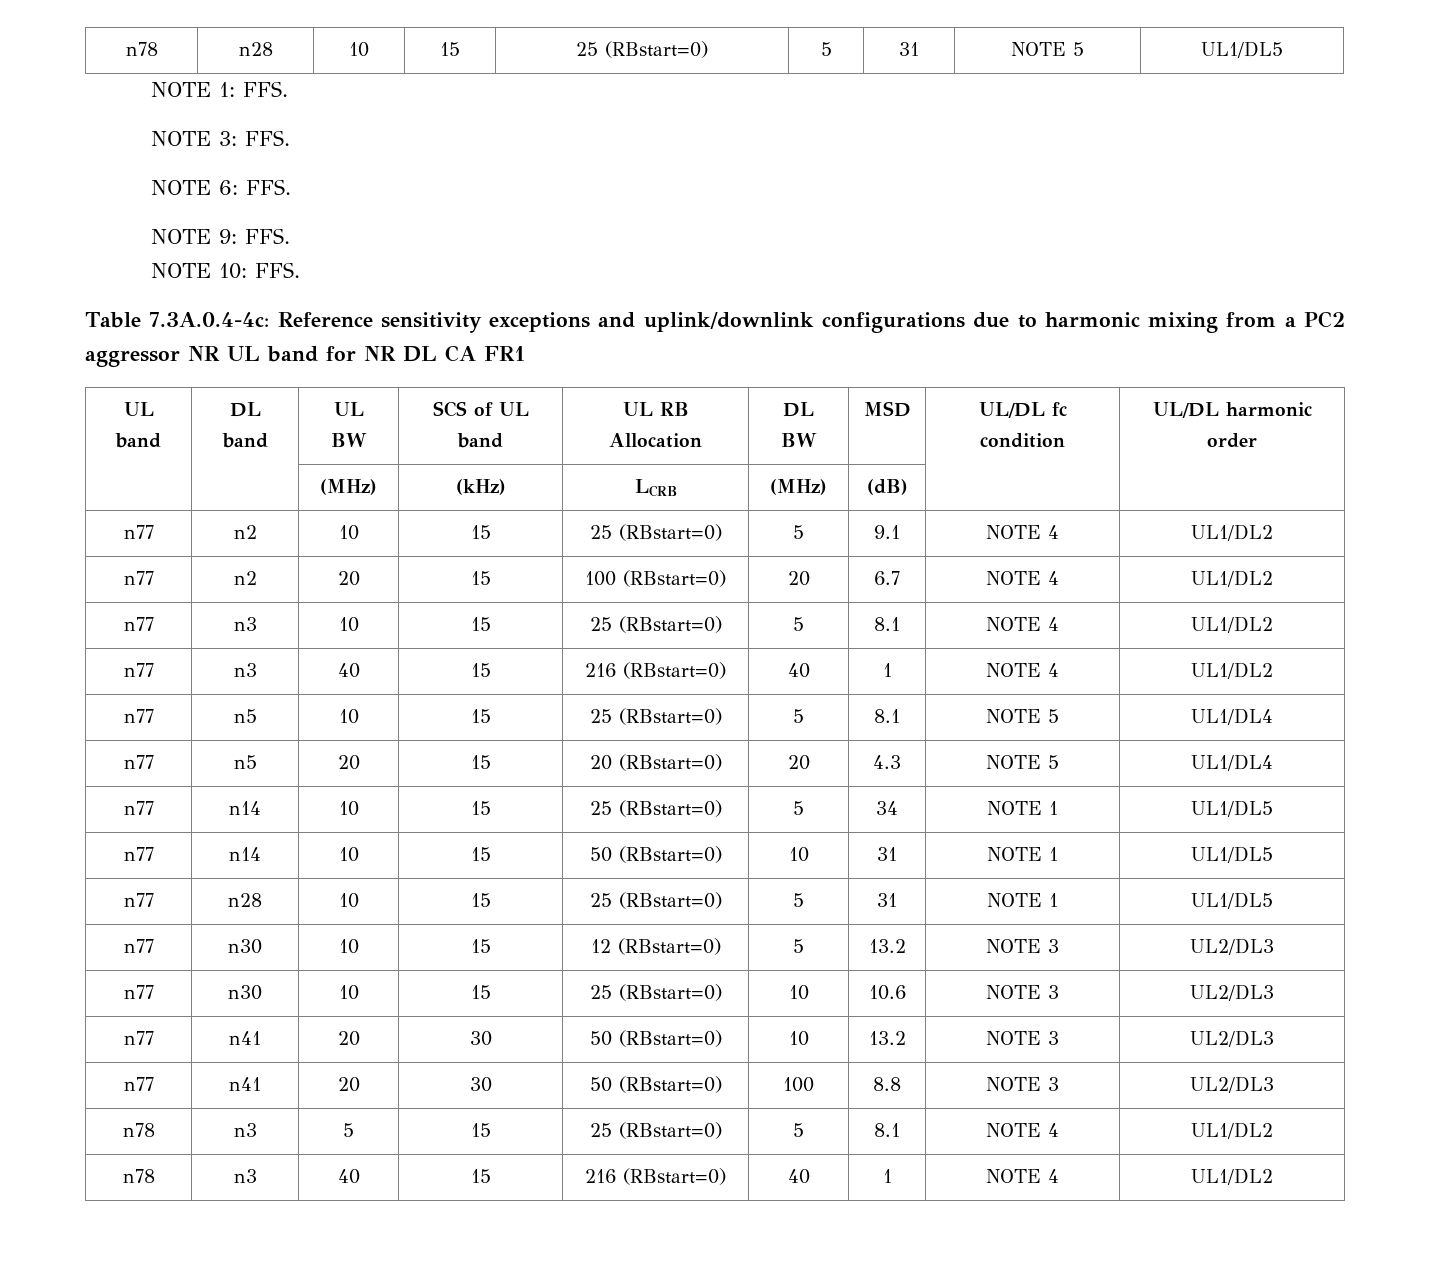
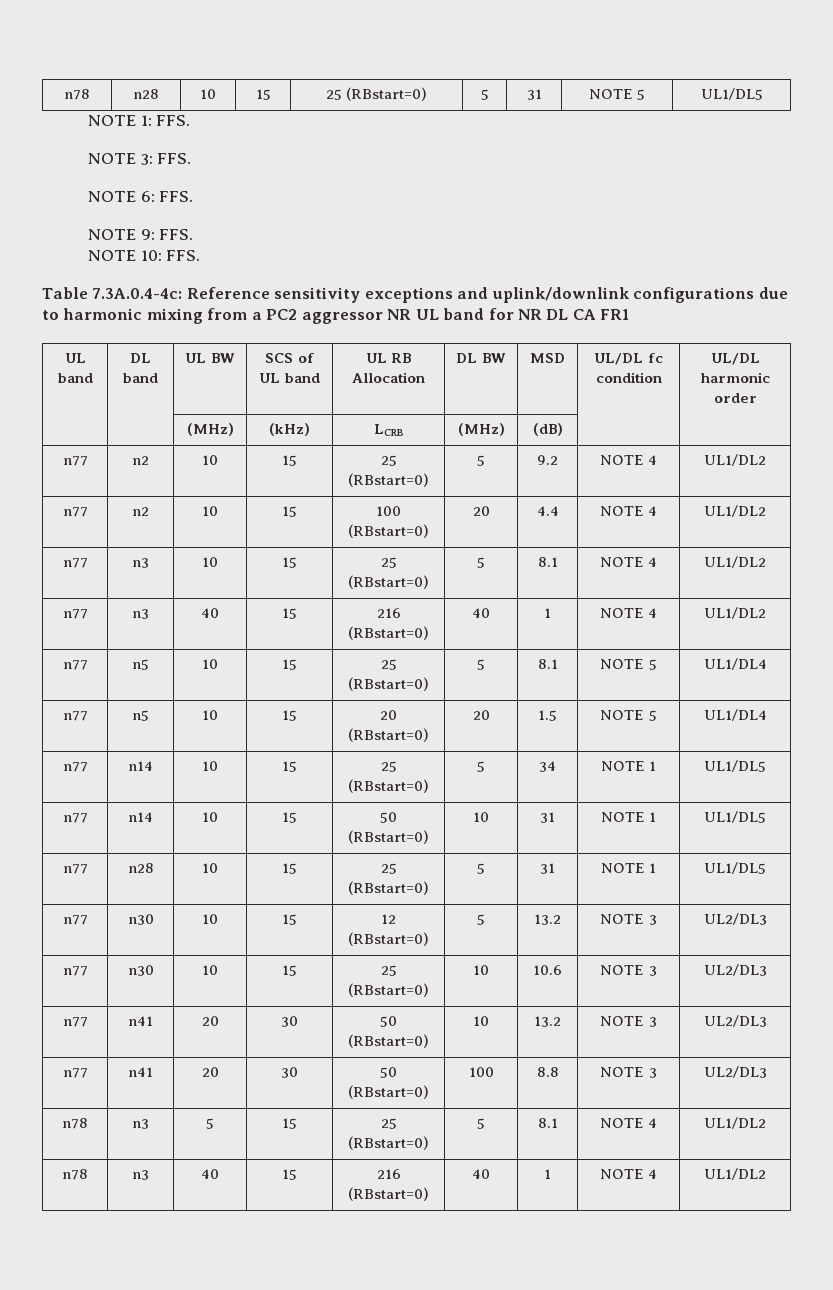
- n77 | n2 | 10 | 15 | 25 (RBstart=0) | 5 | 9.1 | NOTE 4 | UL1/DL2
+ n77 | n2 | 10 | 15 | 25 (RBstart=0) | 5 | 9.2 | NOTE 4 | UL1/DL2
- n77 | n2 | 20 | 15 | 100 (RBstart=0) | 20 | 6.7 | NOTE 4 | UL1/DL2
+ n77 | n2 | 10 | 15 | 100 (RBstart=0) | 20 | 4.4 | NOTE 4 | UL1/DL2
- n77 | n5 | 20 | 15 | 20 (RBstart=0) | 20 | 4.3 | NOTE 5 | UL1/DL4
+ n77 | n5 | 10 | 15 | 20 (RBstart=0) | 20 | 1.5 | NOTE 5 | UL1/DL4

